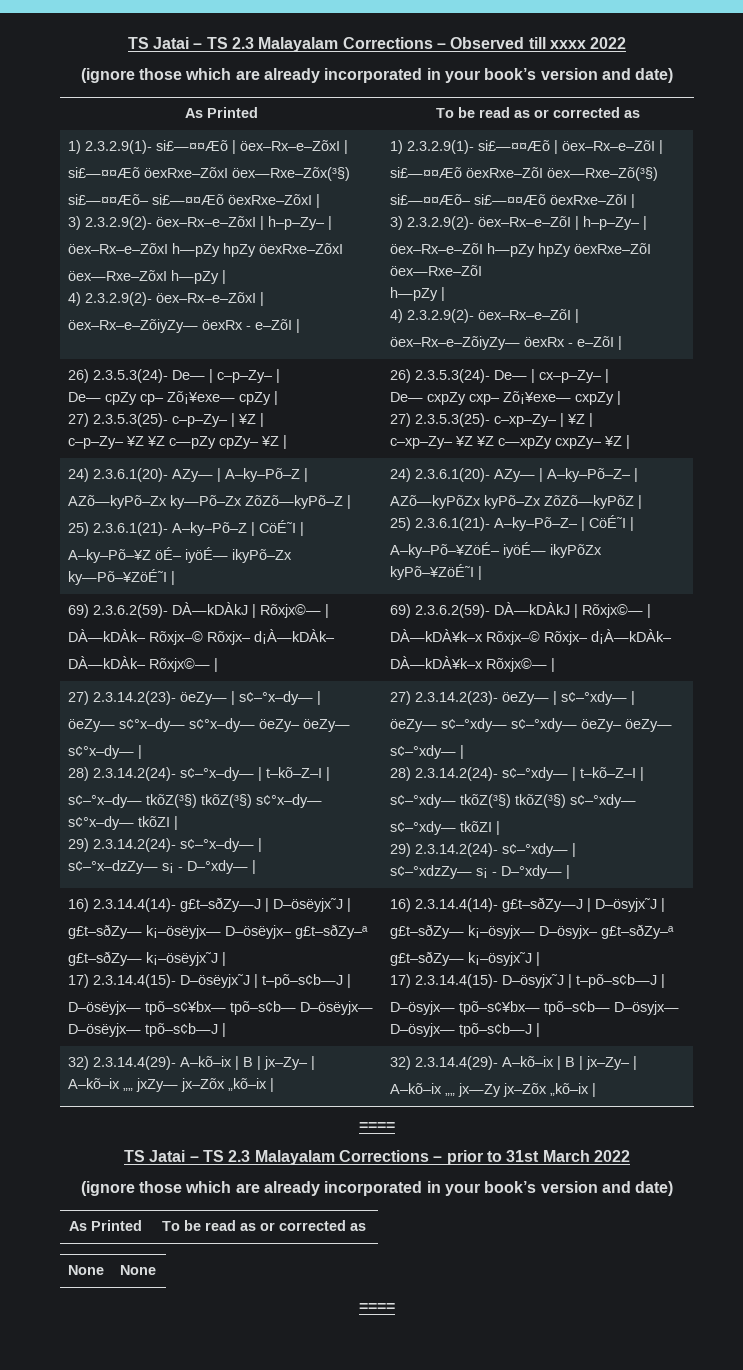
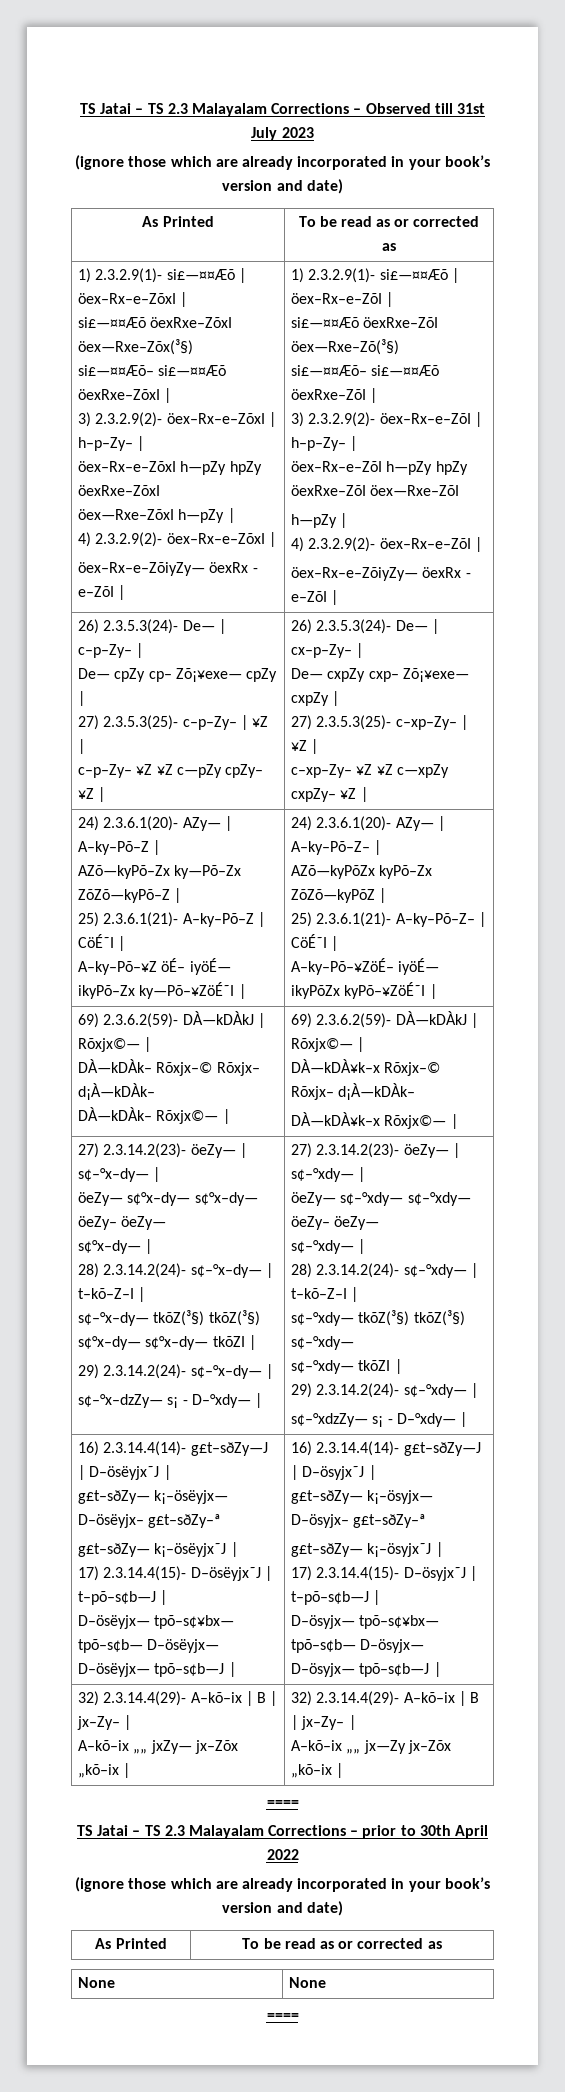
- TS Jatai – TS 2.3 Malayalam Corrections – Observed till xxxx 2022
+ TS Jatai – TS 2.3 Malayalam Corrections – Observed till 31st July 2023
- TS Jatai – TS 2.3 Malayalam Corrections – prior to 31st March 2022
+ TS Jatai – TS 2.3 Malayalam Corrections – prior to 30th April 2022

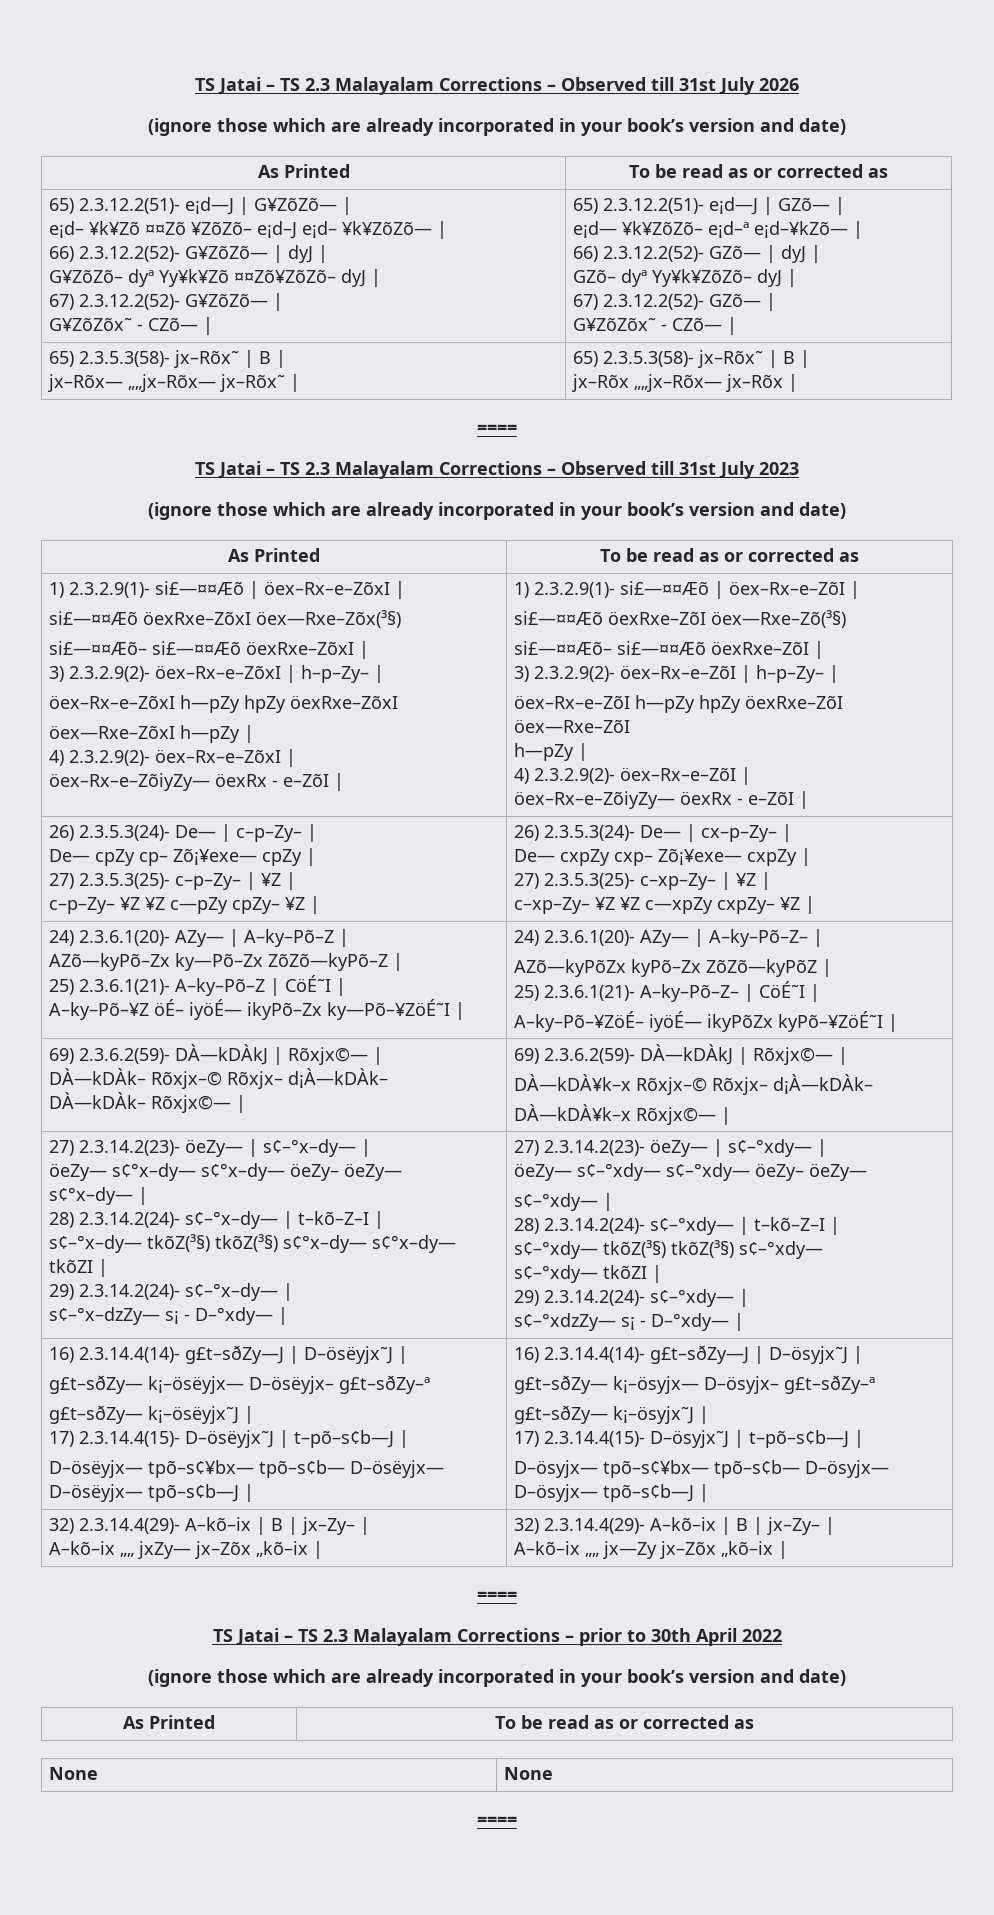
+ TS Jatai – TS 2.3 Malayalam Corrections – Observed till 31st July 2026
+ (ignore those which are already incorporated in your book’s version and date)
+ As Printed | To be read as or corrected as
+ 65) 2.3.12.2(51)- e¡d—J | G¥ZõZõ— |
+ e¡d– ¥k¥Zõ ¤¤Zõ ¥ZõZõ– e¡d–J e¡d– ¥k¥ZõZõ— |
+ 66) 2.3.12.2(52)- G¥ZõZõ— | dyJ |
+ G¥ZõZõ– dyª Yy¥k¥Zõ ¤¤Zõ¥ZõZõ– dyJ |
+ 67) 2.3.12.2(52)- G¥ZõZõ— |
+ G¥ZõZõx˜ - CZõ— | | 65) 2.3.12.2(51)- e¡d—J | GZõ— |
+ e¡d— ¥k¥ZõZõ– e¡d–ª e¡d–¥kZõ— |
+ 66) 2.3.12.2(52)- GZõ— | dyJ |
+ GZõ– dyª Yy¥k¥ZõZõ– dyJ |
+ 67) 2.3.12.2(52)- GZõ— |
+ G¥ZõZõx˜ - CZõ— |
+ 65) 2.3.5.3(58)- jx–Rõx˜ | B |
+ jx–Rõx— „„jx–Rõx— jx–Rõx˜ | | 65) 2.3.5.3(58)- jx–Rõx˜ | B |
+ jx–Rõx „„jx–Rõx— jx–Rõx |
+ ====

